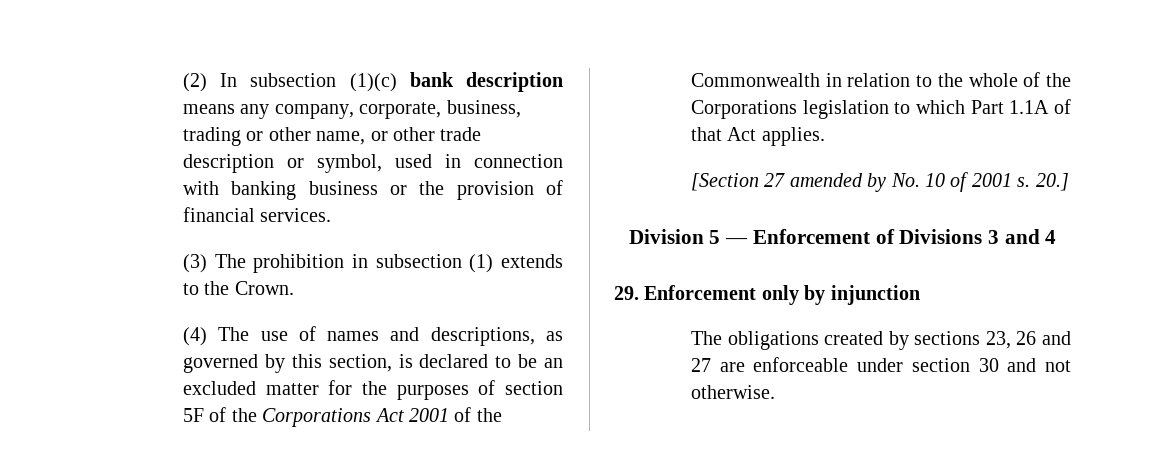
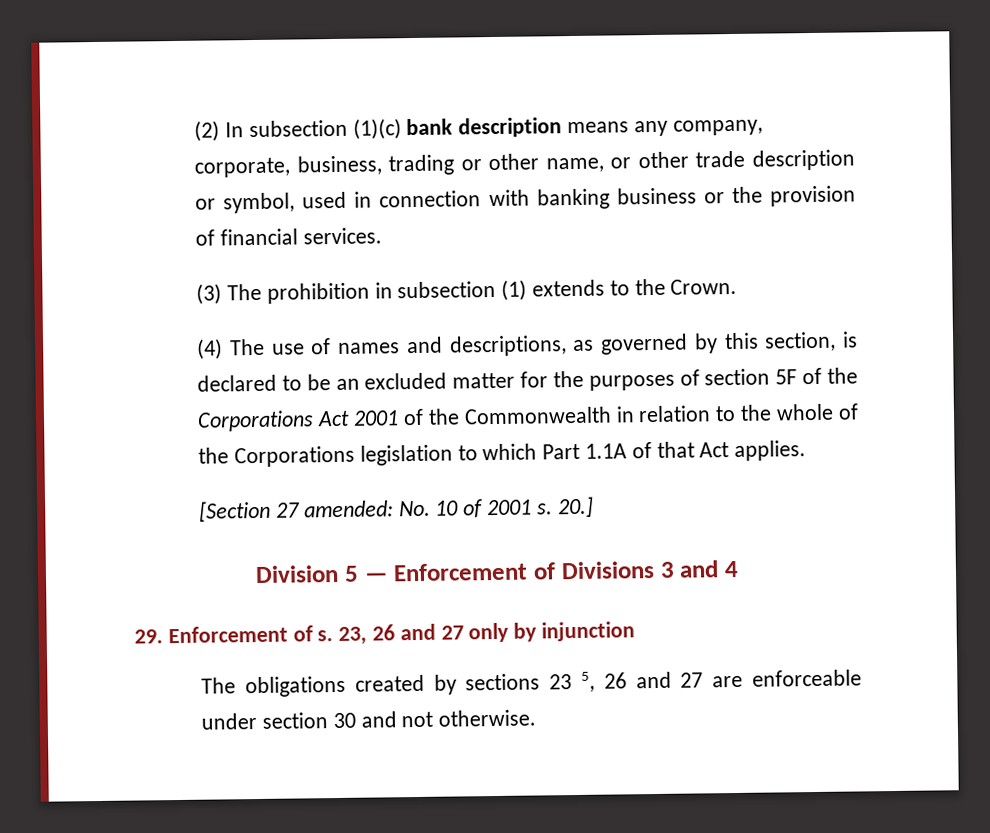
- [Section 27 amended by No. 10 of 2001 s.
+ [Section 27 amended: No. 10 of 2001 s.
- 29. Enforcement only by injunction
+ 29. Enforcement of s. 23, 26 and 27 only by injunction
- The obligations created by sections 23, 26 and 27 are enforceable under section 30 and not otherwise.
+ The obligations created by sections 23 5, 26 and 27 are enforceable under section 30 and not otherwise.

